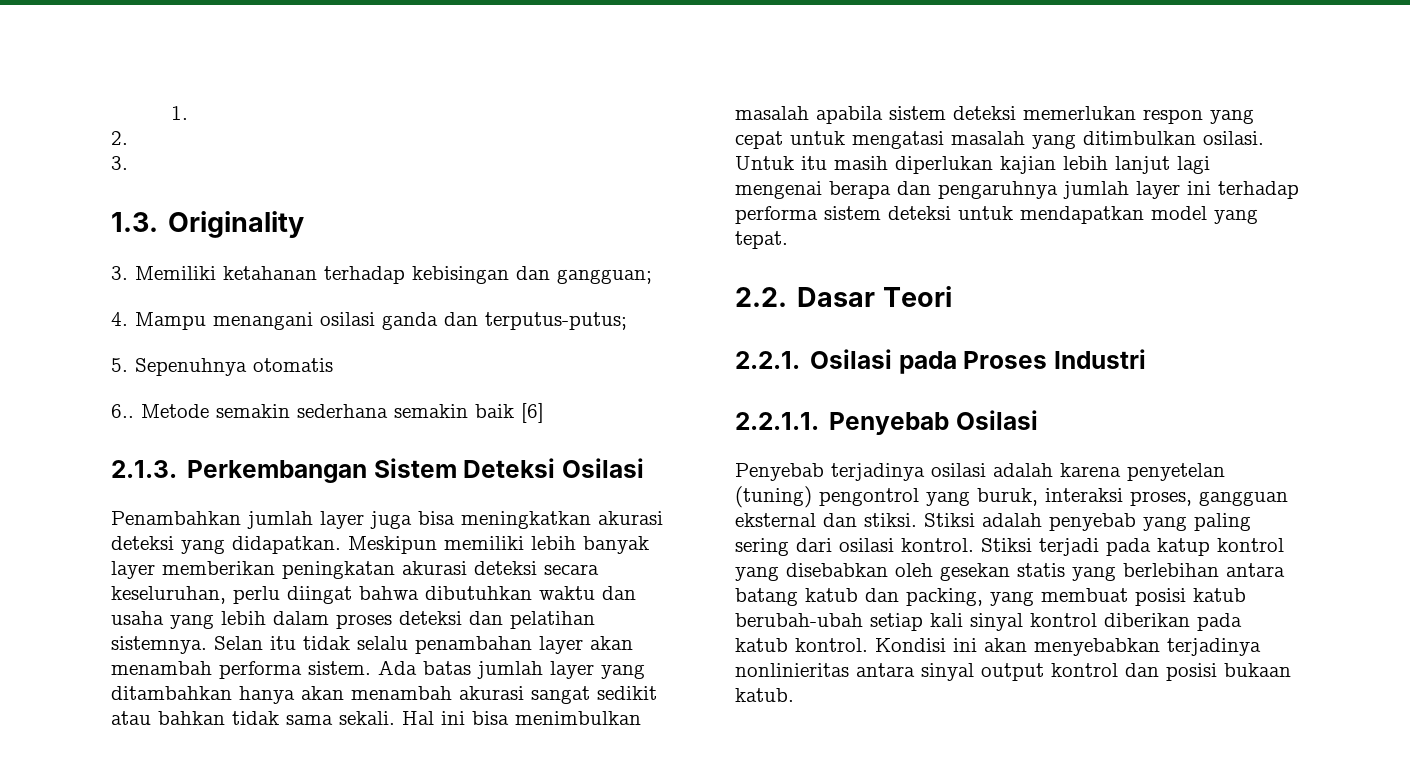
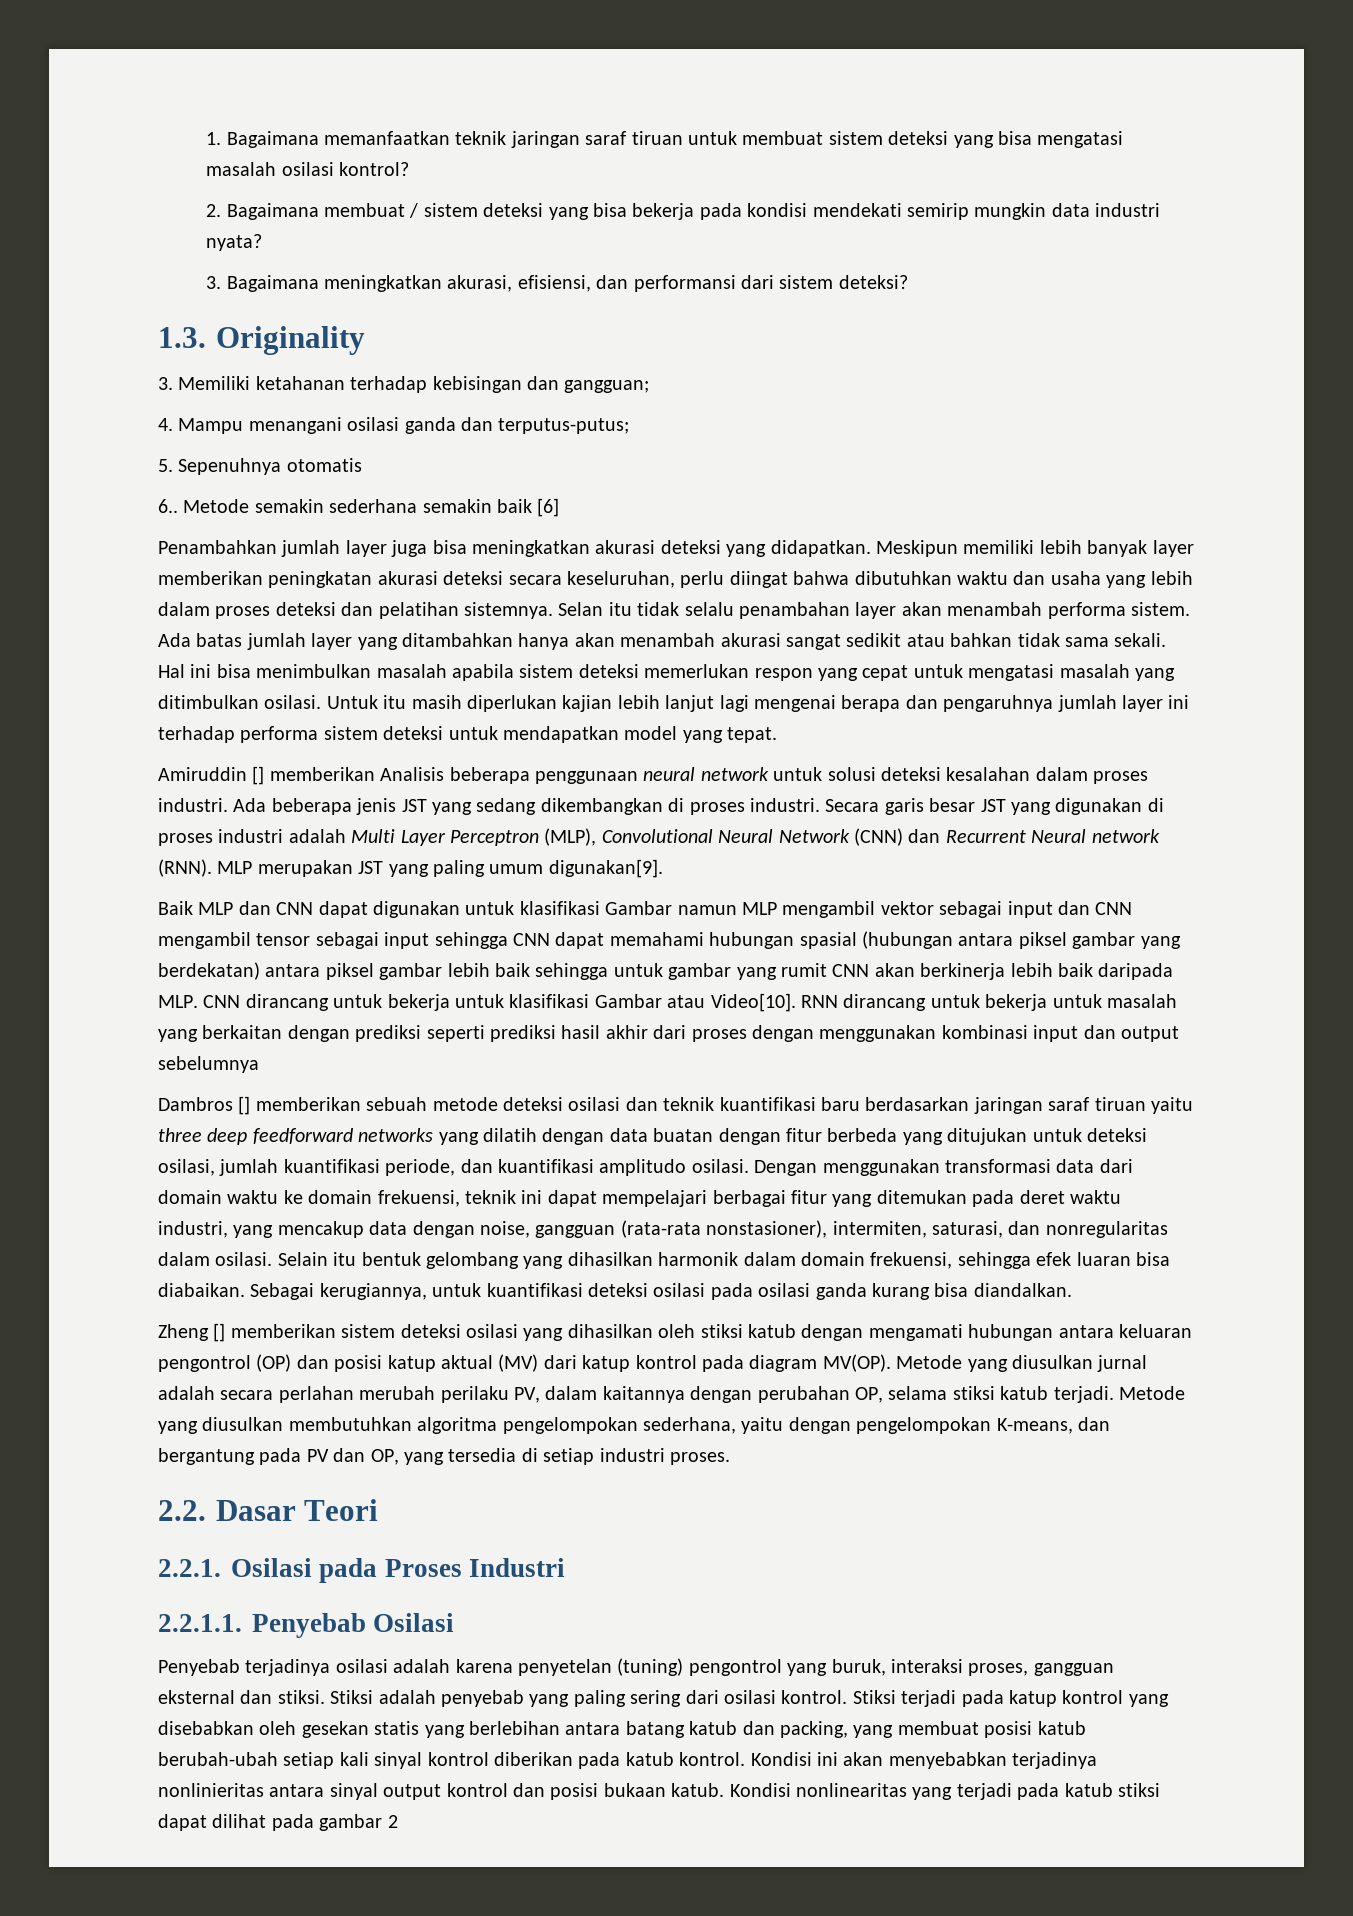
- 1.
- 2.
- 3.
+ 1. Bagaimana memanfaatkan teknik jaringan saraf tiruan untuk membuat sistem deteksi yang bisa mengatasi masalah osilasi kontrol?
+ 2. Bagaimana membuat / sistem deteksi yang bisa bekerja pada kondisi mendekati semirip mungkin data industri nyata?
+ 3. Bagaimana meningkatkan akurasi, efisiensi, dan performansi dari sistem deteksi?
- 2.1.3. Perkembangan Sistem Deteksi Osilasi
+ Amiruddin [] memberikan Analisis beberapa penggunaan neural network untuk solusi deteksi kesalahan dalam proses industri. Ada beberapa jenis JST yang sedang dikembangkan di proses industri. Secara garis besar JST yang digunakan di proses industri adalah Multi Layer Perceptron (MLP), Convolutional Neural Network (CNN) dan Recurrent Neural network (RNN). MLP merupakan JST yang paling umum digunakan[9].
+ Baik MLP dan CNN dapat digunakan untuk klasifikasi Gambar namun MLP mengambil vektor sebagai input dan CNN mengambil tensor sebagai input sehingga CNN dapat memahami hubungan spasial (hubungan antara piksel gambar yang berdekatan) antara piksel gambar lebih baik sehingga untuk gambar yang rumit CNN akan berkinerja lebih baik daripada MLP. CNN dirancang untuk bekerja untuk klasifikasi Gambar atau Video[10]. RNN dirancang untuk bekerja untuk masalah yang berkaitan dengan prediksi seperti prediksi hasil akhir dari proses dengan menggunakan kombinasi input dan output sebelumnya
+ Dambros [] memberikan sebuah metode deteksi osilasi dan teknik kuantifikasi baru berdasarkan jaringan saraf tiruan yaitu three deep feedforward networks yang dilatih dengan data buatan dengan fitur berbeda yang ditujukan untuk deteksi osilasi, jumlah kuantifikasi periode, dan kuantifikasi amplitudo osilasi. Dengan menggunakan transformasi data dari domain waktu ke domain frekuensi, teknik ini dapat mempelajari berbagai fitur yang ditemukan pada deret waktu industri, yang mencakup data dengan noise, gangguan (rata-rata nonstasioner), intermiten, saturasi, dan nonregularitas dalam osilasi. Selain itu bentuk gelombang yang dihasilkan harmonik dalam domain frekuensi, sehingga efek luaran bisa diabaikan. Sebagai kerugiannya, untuk kuantifikasi deteksi osilasi pada osilasi ganda kurang bisa diandalkan.
+ Zheng [] memberikan sistem deteksi osilasi yang dihasilkan oleh stiksi katub dengan mengamati hubungan antara keluaran pengontrol (OP) dan posisi katup aktual (MV) dari katup kontrol pada diagram MV(OP). Metode yang diusulkan jurnal adalah secara perlahan merubah perilaku PV, dalam kaitannya dengan perubahan OP, selama stiksi katub terjadi. Metode yang diusulkan membutuhkan algoritma pengelompokan sederhana, yaitu dengan pengelompokan K-means, dan bergantung pada PV dan OP, yang tersedia di setiap industri proses.
+ Kondisi nonlinearitas yang terjadi pada katub stiksi dapat dilihat pada gambar 2

